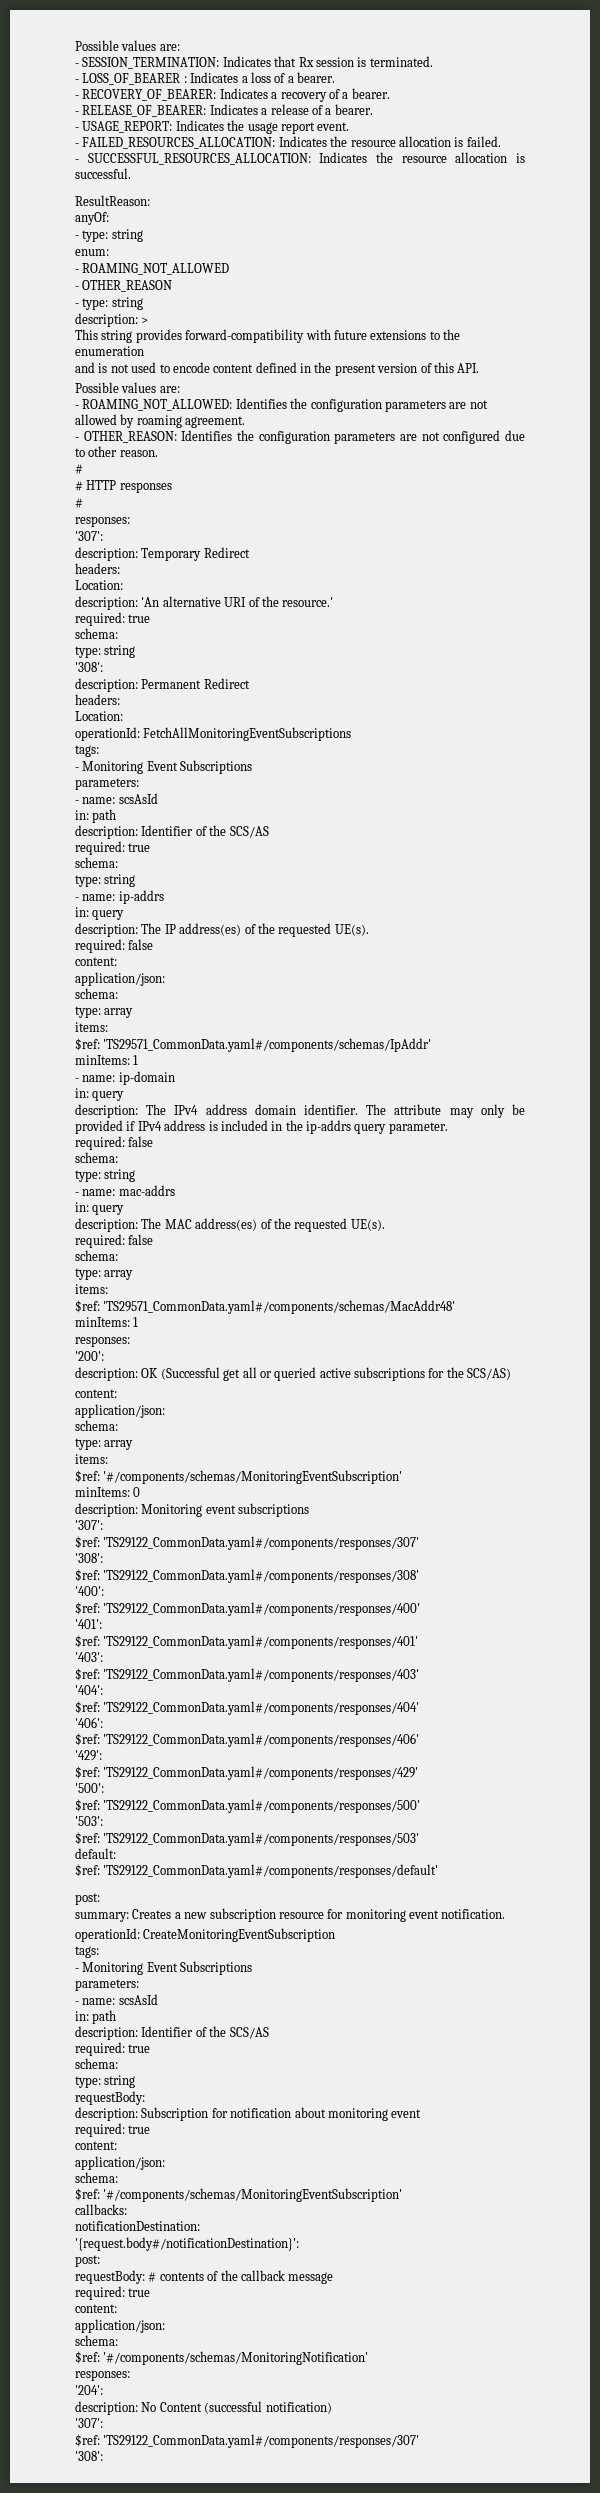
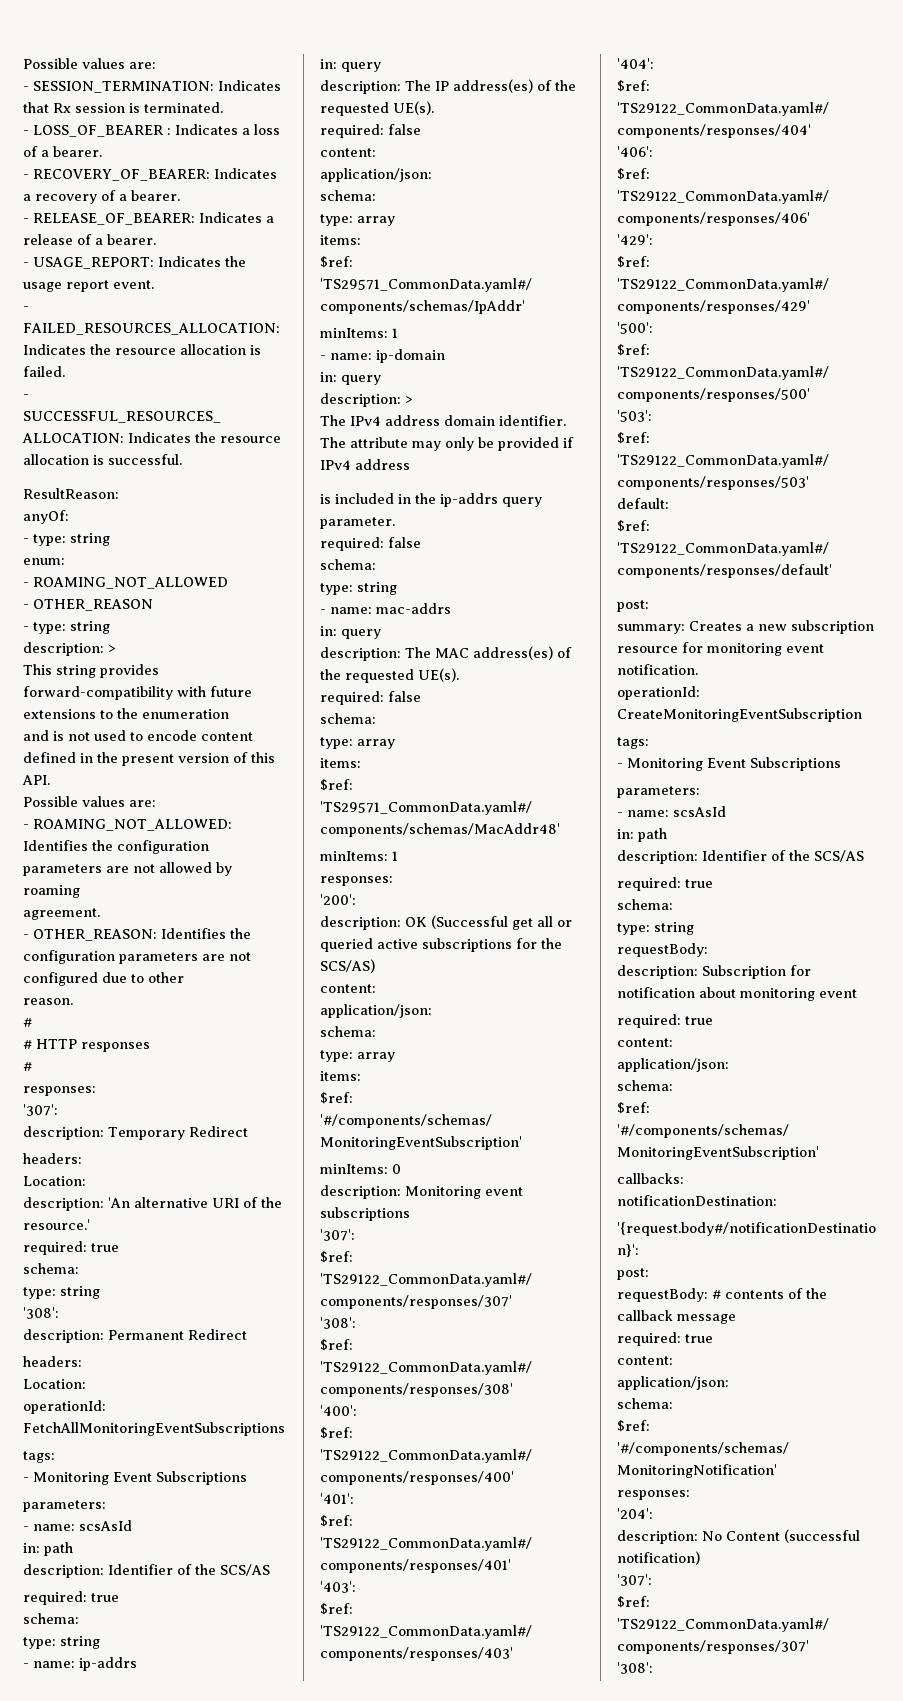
- - ROAMING_NOT_ALLOWED: Identifies the configuration parameters are not allowed by roaming agreement.
+ - ROAMING_NOT_ALLOWED: Identifies the configuration parameters are not allowed by roaming
+ agreement.
- - OTHER_REASON: Identifies the configuration parameters are not configured due to other reason.
+ - OTHER_REASON: Identifies the configuration parameters are not configured due to other
+ reason.
  - name: ip-domain
  in: query
- description: The IPv4 address domain identifier.
+ description: >
+ The IPv4 address domain identifier.
- The attribute may only be provided if IPv4 address is included in the ip-addrs query parameter.
+ The attribute may only be provided if IPv4 address
+ is included in the ip-addrs query parameter.

